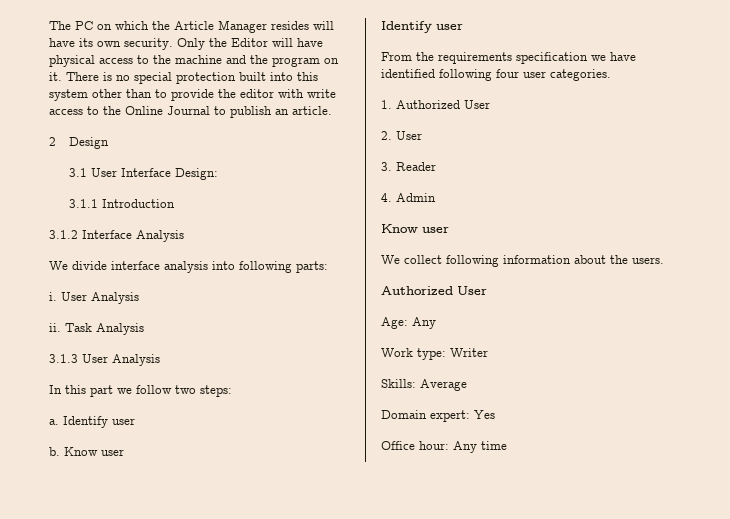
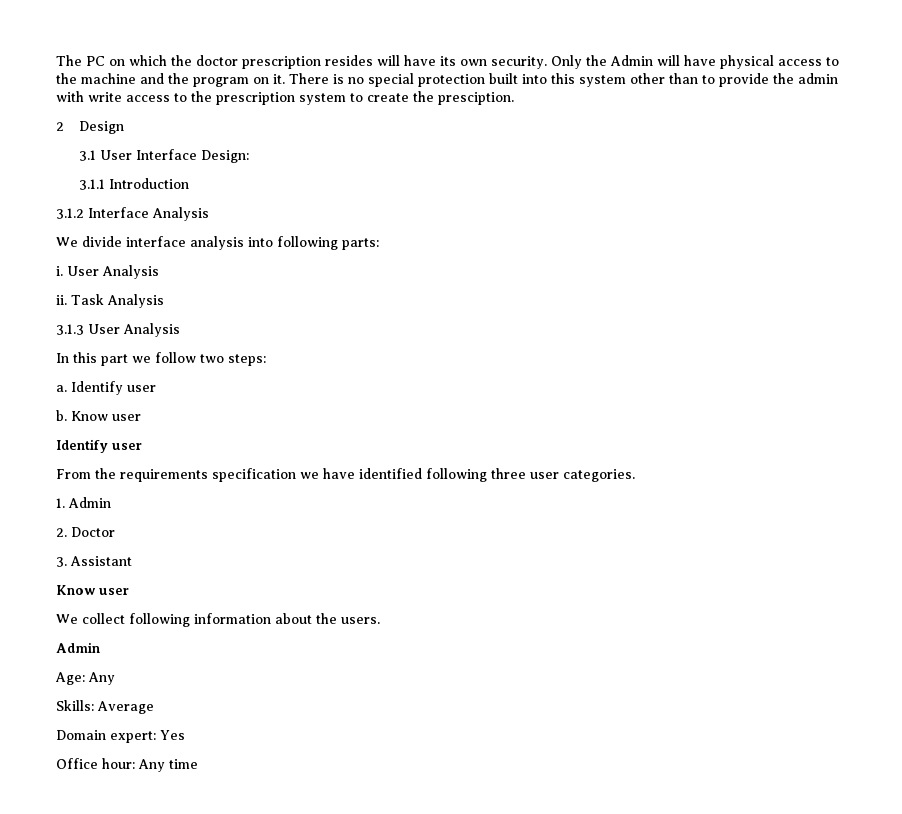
- The PC on which the Article Manager resides will have its own security.
+ The PC on which the doctor prescription resides will have its own security.
- Only the Editor will have physical access to the machine and the program on it.
+ Only the Admin will have physical access to the machine and the program on it.
- There is no special protection built into this system other than to provide the editor with write access to the Online Journal to publish an article.
+ There is no special protection built into this system other than to provide the admin with write access to the prescription system to create the presciption.
- From the requirements specification we have identified following four user categories.
+ From the requirements specification we have identified following three user categories.
- 1. Authorized User
+ 1. Admin
- 2. User
+ 2. Doctor
- 3. Reader
- 4. Admin
+ 3. Assistant
  We collect following information about the users.
- Authorized User
+ Admin
- Work type: Writer

